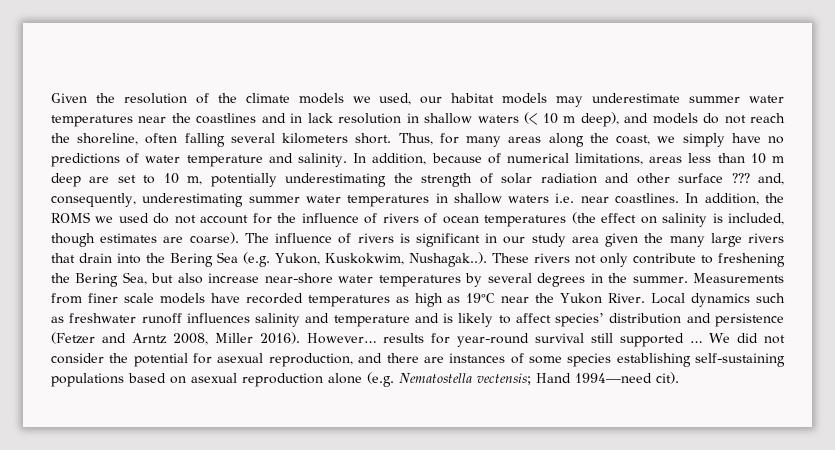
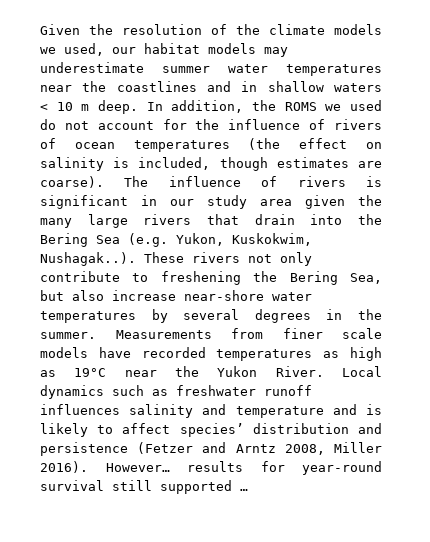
- Given the resolution of the climate models we used, our habitat models may underestimate summer water temperatures near the coastlines and in lack resolution in shallow waters (< 10 m deep), and models do not reach the shoreline, often falling several kilometers short. Thus, for many areas along the coast, we simply have no predictions of water temperature and salinity. In addition, because of numerical limitations, areas less than 10 m deep are set to 10 m, potentially underestimating the strength of solar radiation and other surface ??? and, consequently, underestimating summer water temperatures in shallow waters i.e. near coastlines.
+ Given the resolution of the climate models we used, our habitat models may underestimate summer water temperatures near the coastlines and in shallow waters < 10 m deep.
- We did not consider the potential for asexual reproduction, and there are instances of some species establishing self-sustaining populations based on asexual reproduction alone (e.g. Nematostella vectensis; Hand 1994—need cit).

